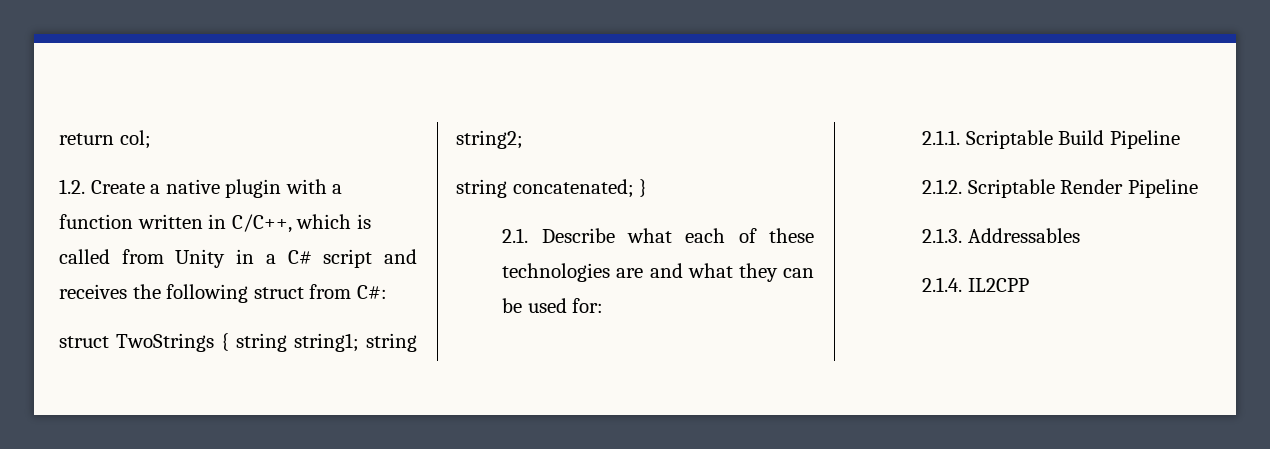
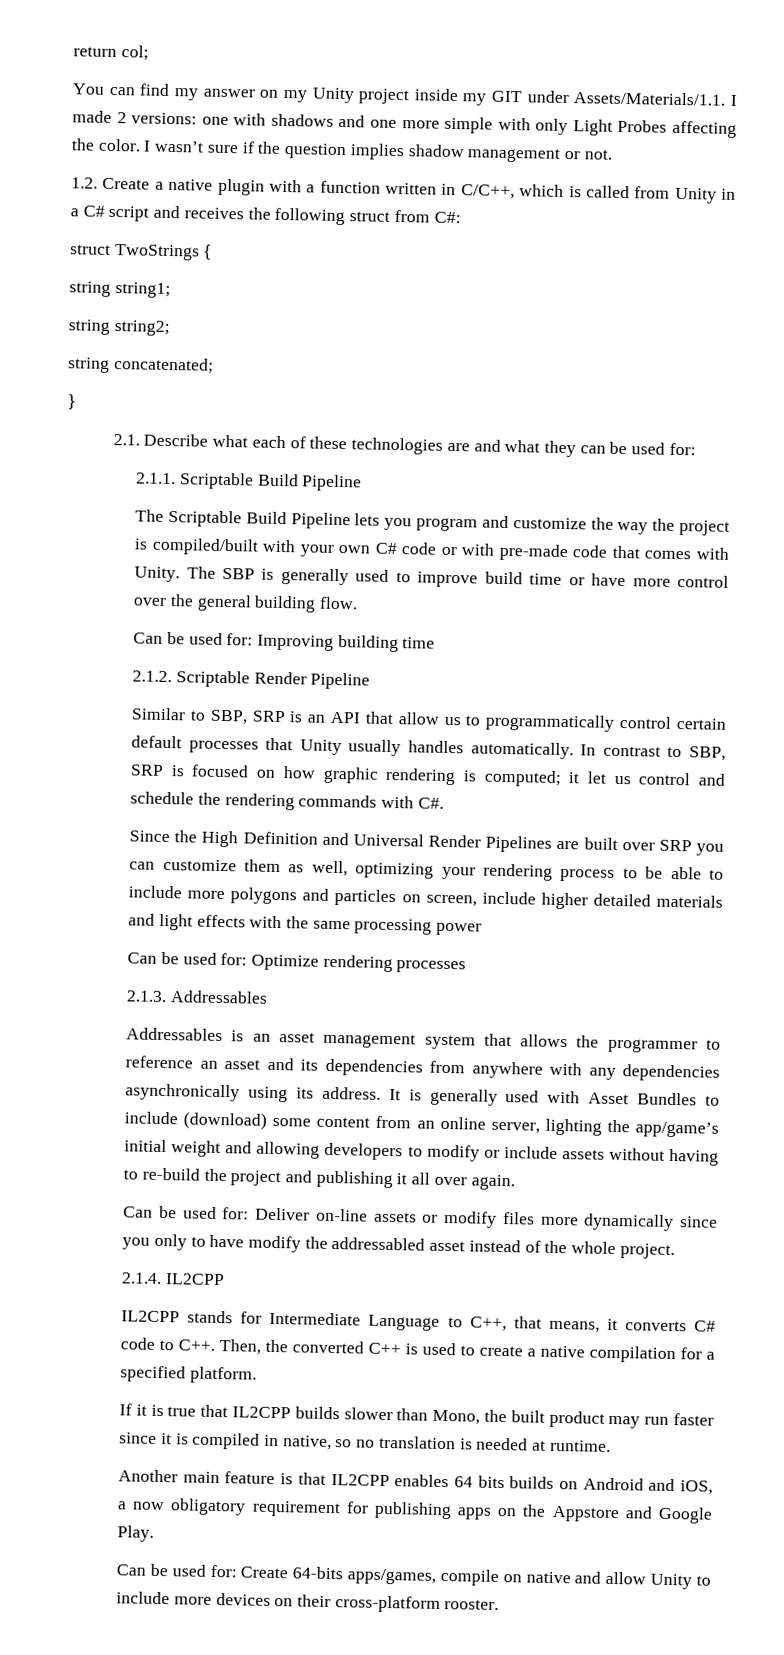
+ You can find my answer on my Unity project inside my GIT under Assets/Materials/1.1. I made 2 versions: one with shadows and one more simple with only Light Probes affecting the color. I wasn’t sure if the question implies shadow management or not.
- struct TwoStrings { string string1; string string2;
+ struct TwoStrings {
+ string string1;
+ string string2;
- string concatenated; }
+ string concatenated;
+ }
+ The Scriptable Build Pipeline lets you program and customize the way the project is compiled/built with your own C# code or with pre-made code that comes with Unity. The SBP is generally used to improve build time or have more control over the general building flow.
+ Can be used for: Improving building time
  2.1.2. Scriptable Render Pipeline
+ Similar to SBP, SRP is an API that allow us to programmatically control certain default processes that Unity usually handles automatically. In contrast to SBP, SRP is focused on how graphic rendering is computed; it let us control and schedule the rendering commands with C#.
+ Since the High Definition and Universal Render Pipelines are built over SRP you can customize them as well, optimizing your rendering process to be able to include more polygons and particles on screen, include higher detailed materials and light effects with the same processing power
+ Can be used for: Optimize rendering processes
  2.1.3. Addressables
+ Addressables is an asset management system that allows the programmer to reference an asset and its dependencies from anywhere with any dependencies asynchronically using its address. It is generally used with Asset Bundles to include (download) some content from an online server, lighting the app/game’s initial weight and allowing developers to modify or include assets without having to re-build the project and publishing it all over again.
+ Can be used for: Deliver on-line assets or modify files more dynamically since you only to have modify the addressabled asset instead of the whole project.
  2.1.4. IL2CPP
+ IL2CPP stands for Intermediate Language to C++, that means, it converts C# code to C++. Then, the converted C++ is used to create a native compilation for a specified platform.
+ If it is true that IL2CPP builds slower than Mono, the built product may run faster since it is compiled in native, so no translation is needed at runtime.
+ Another main feature is that IL2CPP enables 64 bits builds on Android and iOS, a now obligatory requirement for publishing apps on the Appstore and Google Play.
+ Can be used for: Create 64-bits apps/games, compile on native and allow Unity to include more devices on their cross-platform rooster.

